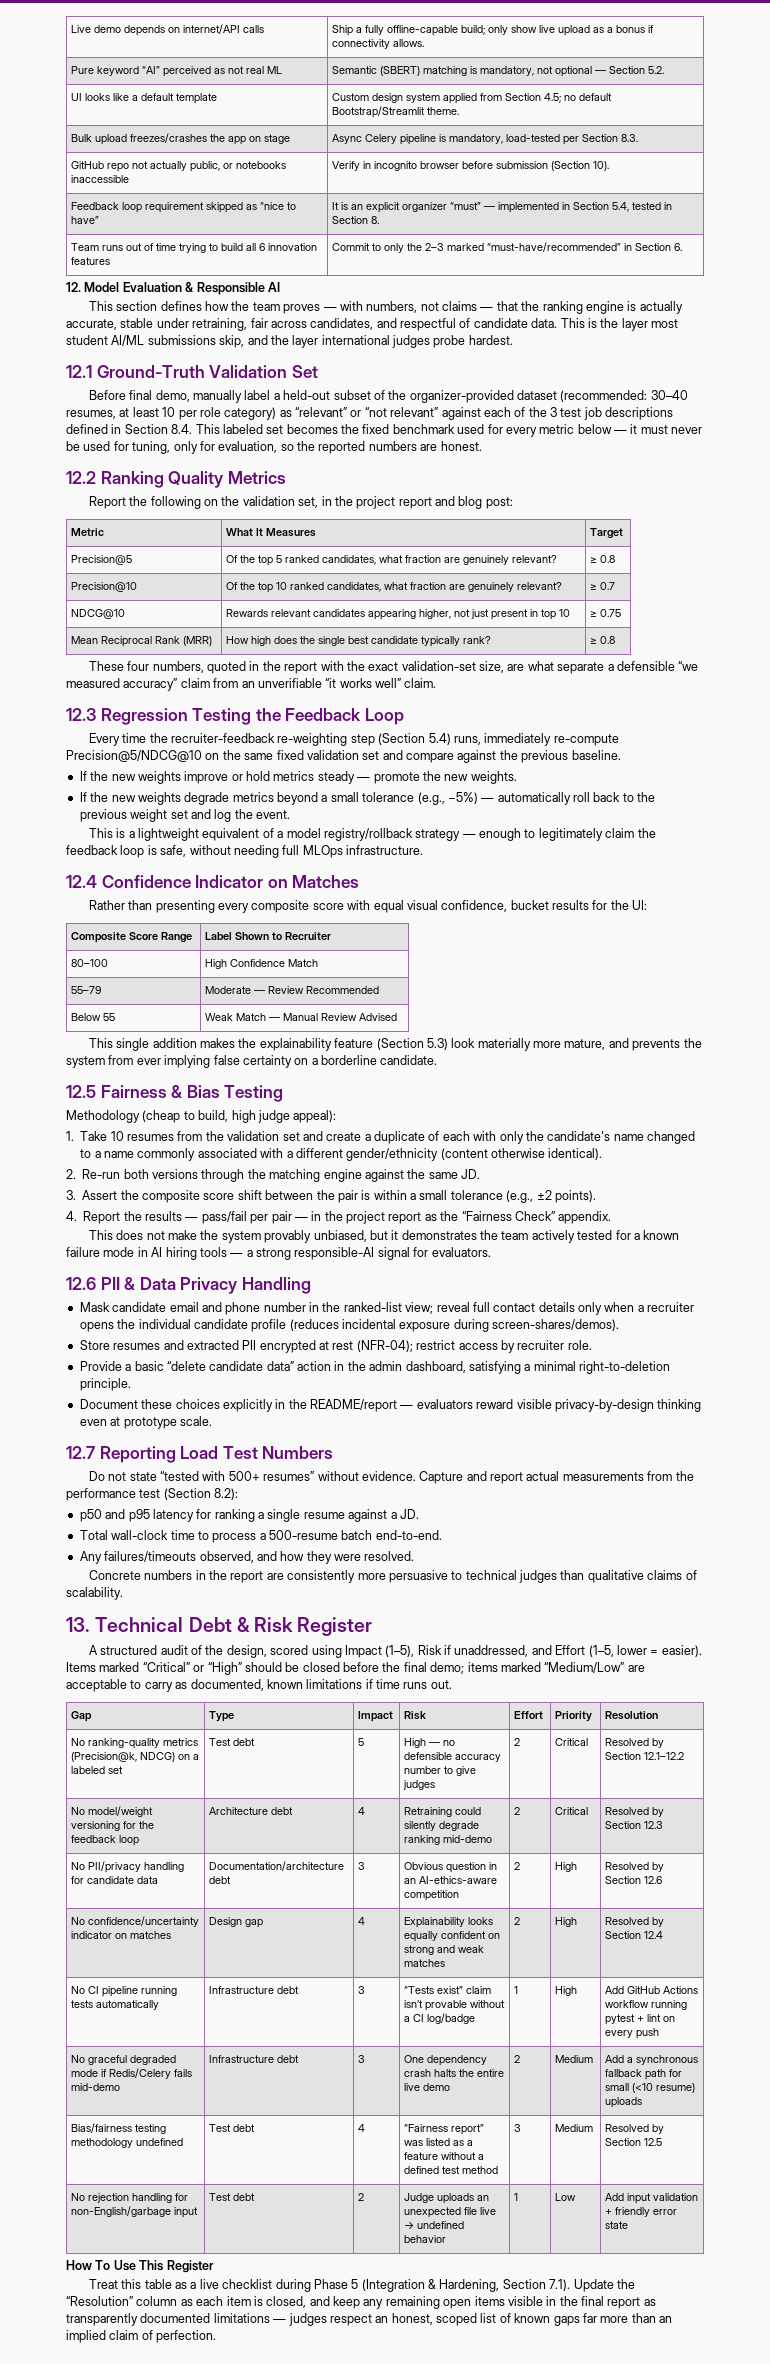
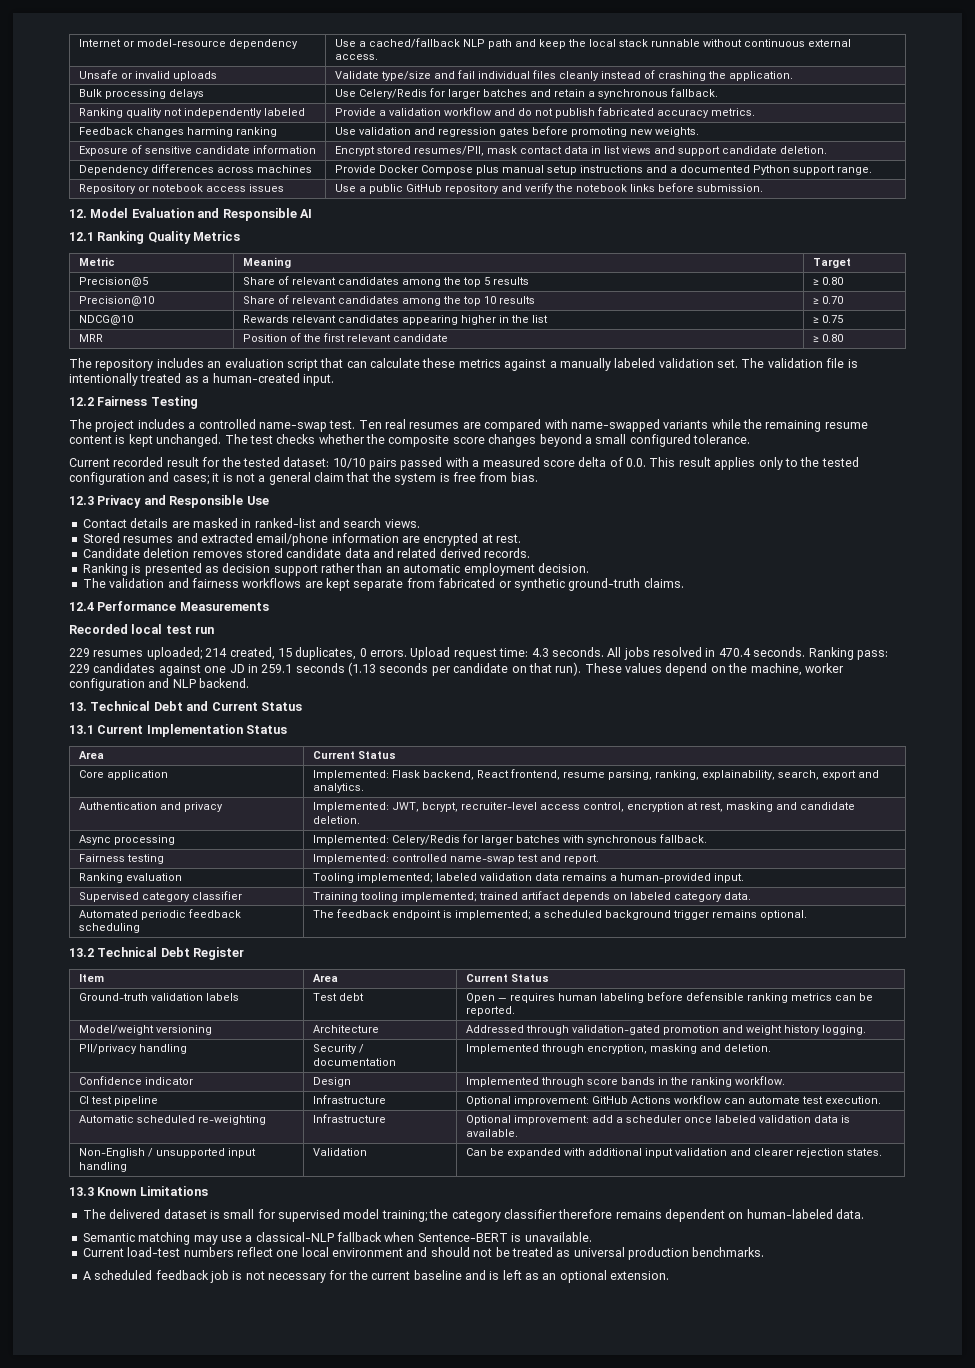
- Live demo depends on internet/API calls | Ship a fully offline-capable build; only show live upload as a bonus if connectivity allows.
- Pure keyword “AI” perceived as not real ML | Semantic (SBERT) matching is mandatory, not optional — Section 5.2.
- UI looks like a default template | Custom design system applied from Section 4.5; no default Bootstrap/Streamlit theme.
- Bulk upload freezes/crashes the app on stage | Async Celery pipeline is mandatory, load-tested per Section 8.3.
- GitHub repo not actually public, or notebooks inaccessible | Verify in incognito browser before submission (Section 10).
- Feedback loop requirement skipped as “nice to have” | It is an explicit organizer “must” — implemented in Section 5.4, tested in Section 8.
- Team runs out of time trying to build all 6 innovation features | Commit to only the 2–3 marked “must-have/recommended” in Section 6.
+ Internet or model-resource dependency | Use a cached/fallback NLP path and keep the local stack runnable without continuous external access.
+ Unsafe or invalid uploads | Validate type/size and fail individual files cleanly instead of crashing the application.
+ Bulk processing delays | Use Celery/Redis for larger batches and retain a synchronous fallback.
+ Ranking quality not independently labeled | Provide a validation workflow and do not publish fabricated accuracy metrics.
+ Feedback changes harming ranking | Use validation and regression gates before promoting new weights.
+ Exposure of sensitive candidate information | Encrypt stored resumes/PII, mask contact data in list views and support candidate deletion.
+ Dependency differences across machines | Provide Docker Compose plus manual setup instructions and a documented Python support range.
+ Repository or notebook access issues | Use a public GitHub repository and verify the notebook links before submission.
- 12. Model Evaluation & Responsible AI
+ 12. Model Evaluation and Responsible AI
- This section defines how the team proves — with numbers, not claims — that the ranking engine is actually accurate, stable under retraining, fair across candidates, and respectful of candidate data. This is the layer most student AI/ML submissions skip, and the layer international judges probe hardest.
- 12.1 Ground-Truth Validation Set
- Before final demo, manually label a held-out subset of the organizer-provided dataset (recommended: 30–40 resumes, at least 10 per role category) as “relevant” or “not relevant” against each of the 3 test job descriptions defined in Section 8.4. This labeled set becomes the fixed benchmark used for every metric below — it must never be used for tuning, only for evaluation, so the reported numbers are honest.
- 12.2 Ranking Quality Metrics
- Report the following on the validation set, in the project report and blog post:
- Metric | What It Measures | Target
- Precision@5 | Of the top 5 ranked candidates, what fraction are genuinely relevant? | ≥ 0.8
+ 12.1 Ranking Quality Metrics
+ Metric | Meaning | Target
+ Precision@5 | Share of relevant candidates among the top 5 results | ≥ 0.80
- Precision@10 | Of the top 10 ranked candidates, what fraction are genuinely relevant? | ≥ 0.7
+ Precision@10 | Share of relevant candidates among the top 10 results | ≥ 0.70
- NDCG@10 | Rewards relevant candidates appearing higher, not just present in top 10 | ≥ 0.75
- Mean Reciprocal Rank (MRR) | How high does the single best candidate typically rank? | ≥ 0.8
- These four numbers, quoted in the report with the exact validation-set size, are what separate a defensible “we measured accuracy” claim from an unverifiable “it works well” claim.
- 12.3 Regression Testing the Feedback Loop
- Every time the recruiter-feedback re-weighting step (Section 5.4) runs, immediately re-compute Precision@5/NDCG@10 on the same fixed validation set and compare against the previous baseline.
- If the new weights improve or hold metrics steady — promote the new weights.
- If the new weights degrade metrics beyond a small tolerance (e.g., −5%) — automatically roll back to the previous weight set and log the event.
- This is a lightweight equivalent of a model registry/rollback strategy — enough to legitimately claim the feedback loop is safe, without needing full MLOps infrastructure.
- 12.4 Confidence Indicator on Matches
- Rather than presenting every composite score with equal visual confidence, bucket results for the UI:
- Composite Score Range | Label Shown to Recruiter
- 80–100 | High Confidence Match
- 55–79 | Moderate — Review Recommended
- Below 55 | Weak Match — Manual Review Advised
- This single addition makes the explainability feature (Section 5.3) look materially more mature, and prevents the system from ever implying false certainty on a borderline candidate.
- 12.5 Fairness & Bias Testing
- Methodology (cheap to build, high judge appeal):
- 1. Take 10 resumes from the validation set and create a duplicate of each with only the candidate's name changed to a name commonly associated with a different gender/ethnicity (content otherwise identical).
- 2. Re-run both versions through the matching engine against the same JD.
- 3. Assert the composite score shift between the pair is within a small tolerance (e.g., ±2 points).
- 4. Report the results — pass/fail per pair — in the project report as the “Fairness Check” appendix.
- This does not make the system provably unbiased, but it demonstrates the team actively tested for a known failure mode in AI hiring tools — a strong responsible-AI signal for evaluators.
- 12.6 PII & Data Privacy Handling
- Mask candidate email and phone number in the ranked-list view; reveal full contact details only when a recruiter opens the individual candidate profile (reduces incidental exposure during screen-shares/demos).
- Store resumes and extracted PII encrypted at rest (NFR-04); restrict access by recruiter role.
- Provide a basic “delete candidate data” action in the admin dashboard, satisfying a minimal right-to-deletion principle.
- Document these choices explicitly in the README/report — evaluators reward visible privacy-by-design thinking even at prototype scale.
- 12.7 Reporting Load Test Numbers
- Do not state “tested with 500+ resumes” without evidence. Capture and report actual measurements from the performance test (Section 8.2):
- p50 and p95 latency for ranking a single resume against a JD.
- Total wall-clock time to process a 500-resume batch end-to-end.
- Any failures/timeouts observed, and how they were resolved.
- Concrete numbers in the report are consistently more persuasive to technical judges than qualitative claims of scalability.
- 13. Technical Debt & Risk Register
- A structured audit of the design, scored using Impact (1–5), Risk if unaddressed, and Effort (1–5, lower = easier). Items marked “Critical” or “High” should be closed before the final demo; items marked “Medium/Low” are acceptable to carry as documented, known limitations if time runs out.
- Gap | Type | Impact | Risk | Effort | Priority | Resolution
- No ranking-quality metrics (Precision@k, NDCG) on a labeled set | Test debt | 5 | High — no defensible accuracy number to give judges | 2 | Critical | Resolved by Section 12.1–12.2
- No model/weight versioning for the feedback loop | Architecture debt | 4 | Retraining could silently degrade ranking mid-demo | 2 | Critical | Resolved by Section 12.3
- No PII/privacy handling for candidate data | Documentation/architecture debt | 3 | Obvious question in an AI-ethics-aware competition | 2 | High | Resolved by Section 12.6
- No confidence/uncertainty indicator on matches | Design gap | 4 | Explainability looks equally confident on strong and weak matches | 2 | High | Resolved by Section 12.4
- No CI pipeline running tests automatically | Infrastructure debt | 3 | “Tests exist” claim isn’t provable without a CI log/badge | 1 | High | Add GitHub Actions workflow running pytest + lint on every push
- No graceful degraded mode if Redis/Celery fails mid-demo | Infrastructure debt | 3 | One dependency crash halts the entire live demo | 2 | Medium | Add a synchronous fallback path for small (<10 resume) uploads
- Bias/fairness testing methodology undefined | Test debt | 4 | “Fairness report” was listed as a feature without a defined test method | 3 | Medium | Resolved by Section 12.5
- No rejection handling for non-English/garbage input | Test debt | 2 | Judge uploads an unexpected file live → undefined behavior | 1 | Low | Add input validation + friendly error state
- How To Use This Register
- Treat this table as a live checklist during Phase 5 (Integration & Hardening, Section 7.1). Update the “Resolution” column as each item is closed, and keep any remaining open items visible in the final report as transparently documented limitations — judges respect an honest, scoped list of known gaps far more than an implied claim of perfection.
+ NDCG@10 | Rewards relevant candidates appearing higher in the list | ≥ 0.75
+ MRR | Position of the first relevant candidate | ≥ 0.80
+ The repository includes an evaluation script that can calculate these metrics against a manually labeled validation set. The validation file is intentionally treated as a human-created input.
+ 12.2 Fairness Testing
+ The project includes a controlled name-swap test. Ten real resumes are compared with name-swapped variants while the remaining resume content is kept unchanged. The test checks whether the composite score changes beyond a small configured tolerance.
+ Current recorded result for the tested dataset: 10/10 pairs passed with a measured score delta of 0.0. This result applies only to the tested configuration and cases; it is not a general claim that the system is free from bias.
+ 12.3 Privacy and Responsible Use
+ Contact details are masked in ranked-list and search views.
+ Stored resumes and extracted email/phone information are encrypted at rest.
+ Candidate deletion removes stored candidate data and related derived records.
+ Ranking is presented as decision support rather than an automatic employment decision.
+ The validation and fairness workflows are kept separate from fabricated or synthetic ground-truth claims.
+ 12.4 Performance Measurements
+ Recorded local test run
+ 229 resumes uploaded; 214 created, 15 duplicates, 0 errors. Upload request time: 4.3 seconds. All jobs resolved in 470.4 seconds. Ranking pass: 229 candidates against one JD in 259.1 seconds (1.13 seconds per candidate on that run). These values depend on the machine, worker configuration and NLP backend.
+ 13. Technical Debt and Current Status
+ 13.1 Current Implementation Status
+ Area | Current Status
+ Core application | Implemented: Flask backend, React frontend, resume parsing, ranking, explainability, search, export and analytics.
+ Authentication and privacy | Implemented: JWT, bcrypt, recruiter-level access control, encryption at rest, masking and candidate deletion.
+ Async processing | Implemented: Celery/Redis for larger batches with synchronous fallback.
+ Fairness testing | Implemented: controlled name-swap test and report.
+ Ranking evaluation | Tooling implemented; labeled validation data remains a human-provided input.
+ Supervised category classifier | Training tooling implemented; trained artifact depends on labeled category data.
+ Automated periodic feedback scheduling | The feedback endpoint is implemented; a scheduled background trigger remains optional.
+ 13.2 Technical Debt Register
+ Item | Area | Current Status
+ Ground-truth validation labels | Test debt | Open — requires human labeling before defensible ranking metrics can be reported.
+ Model/weight versioning | Architecture | Addressed through validation-gated promotion and weight history logging.
+ PII/privacy handling | Security / documentation | Implemented through encryption, masking and deletion.
+ Confidence indicator | Design | Implemented through score bands in the ranking workflow.
+ CI test pipeline | Infrastructure | Optional improvement: GitHub Actions workflow can automate test execution.
+ Automatic scheduled re-weighting | Infrastructure | Optional improvement: add a scheduler once labeled validation data is available.
+ Non-English / unsupported input handling | Validation | Can be expanded with additional input validation and clearer rejection states.
+ 13.3 Known Limitations
+ The delivered dataset is small for supervised model training; the category classifier therefore remains dependent on human-labeled data.
+ Semantic matching may use a classical-NLP fallback when Sentence-BERT is unavailable.
+ Current load-test numbers reflect one local environment and should not be treated as universal production benchmarks.
+ A scheduled feedback job is not necessary for the current baseline and is left as an optional extension.

